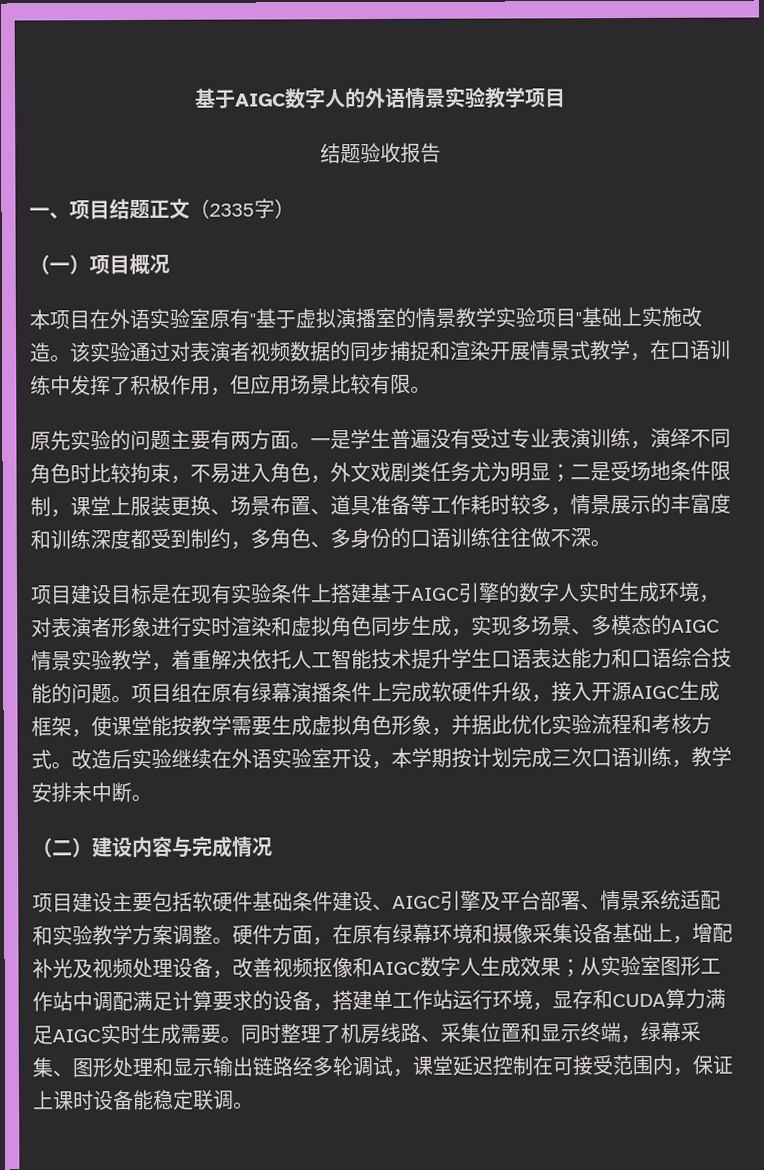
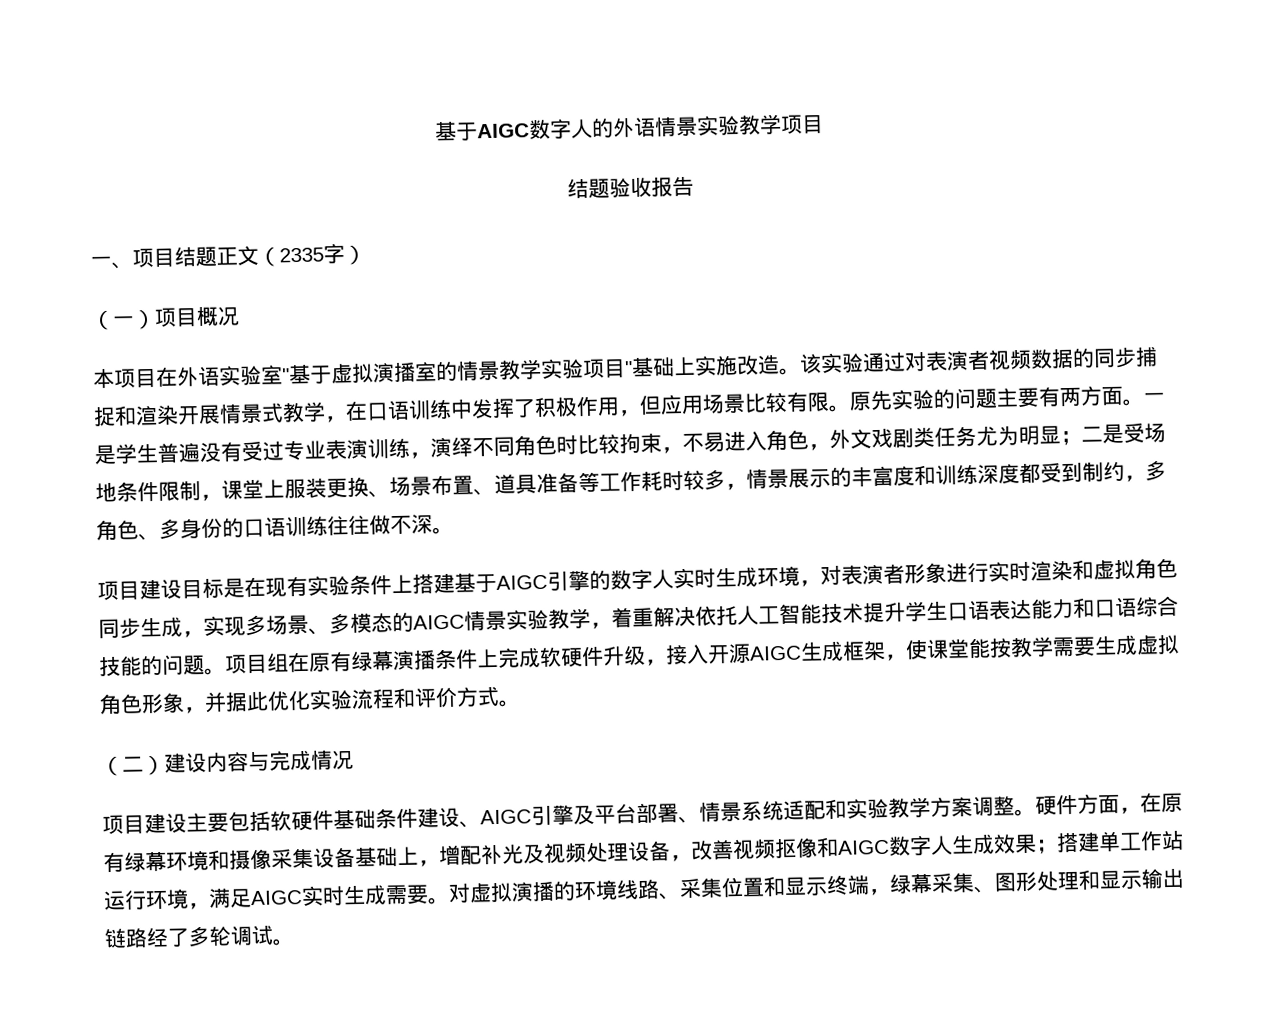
- 本项目在外语实验室原有"基于虚拟演播室的情景教学实验项目"基础上实施改造。
+ 本项目在外语实验室"基于虚拟演播室的情景教学实验项目"基础上实施改造。
- 该实验通过对表演者视频数据的同步捕捉和渲染开展情景式教学，在口语训练中发挥了积极作用，但应用场景比较有限。
- 原先实验的问题主要有两方面。
+ 该实验通过对表演者视频数据的同步捕捉和渲染开展情景式教学，在口语训练中发挥了积极作用，但应用场景比较有限。原先实验的问题主要有两方面。
- 项目组在原有绿幕演播条件上完成软硬件升级，接入开源AIGC生成框架，使课堂能按教学需要生成虚拟角色形象，并据此优化实验流程和考核方式。改造后实验继续在外语实验室开设，本学期按计划完成三次口语训练，教学安排未中断。
+ 项目组在原有绿幕演播条件上完成软硬件升级，接入开源AIGC生成框架，使课堂能按教学需要生成虚拟角色形象，并据此优化实验流程和评价方式。
- 硬件方面，在原有绿幕环境和摄像采集设备基础上，增配补光及视频处理设备，改善视频抠像和AIGC数字人生成效果；从实验室图形工作站中调配满足计算要求的设备，搭建单工作站运行环境，显存和CUDA算力满足AIGC实时生成需要。
+ 硬件方面，在原有绿幕环境和摄像采集设备基础上，增配补光及视频处理设备，改善视频抠像和AIGC数字人生成效果；搭建单工作站运行环境，满足AIGC实时生成需要。
- 同时整理了机房线路、采集位置和显示终端，绿幕采集、图形处理和显示输出链路经多轮调试，课堂延迟控制在可接受范围内，保证上课时设备能稳定联调。
+ 对虚拟演播的环境线路、采集位置和显示终端，绿幕采集、图形处理和显示输出链路经了多轮调试。

